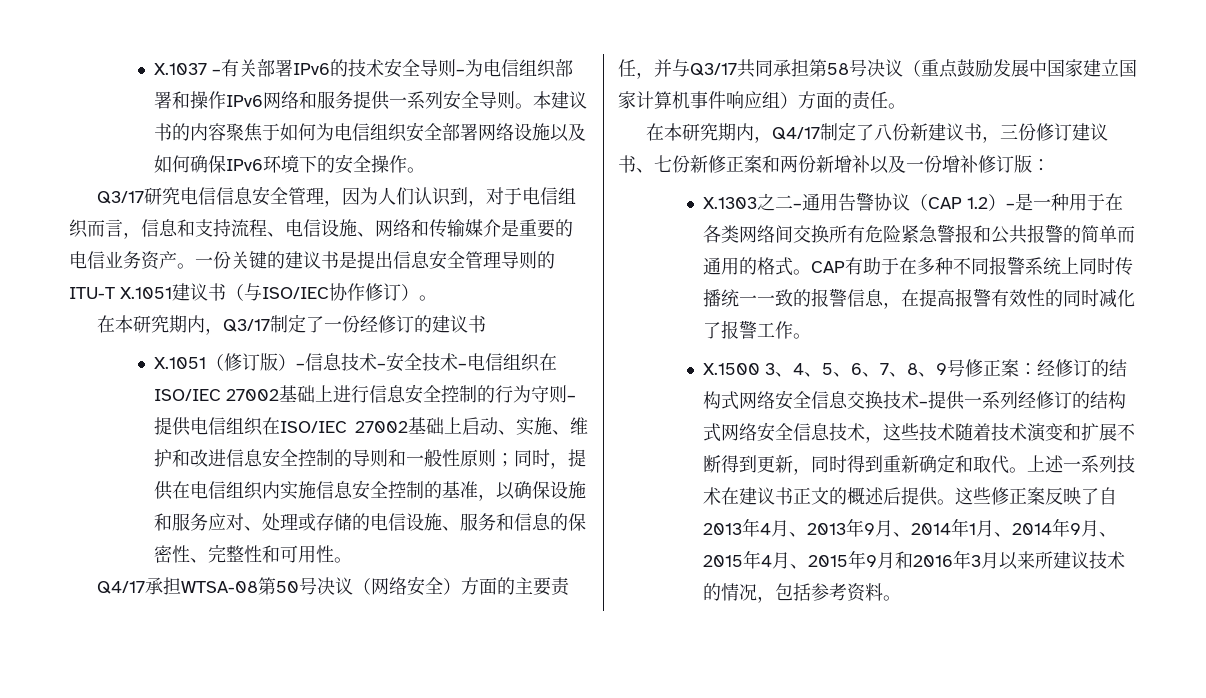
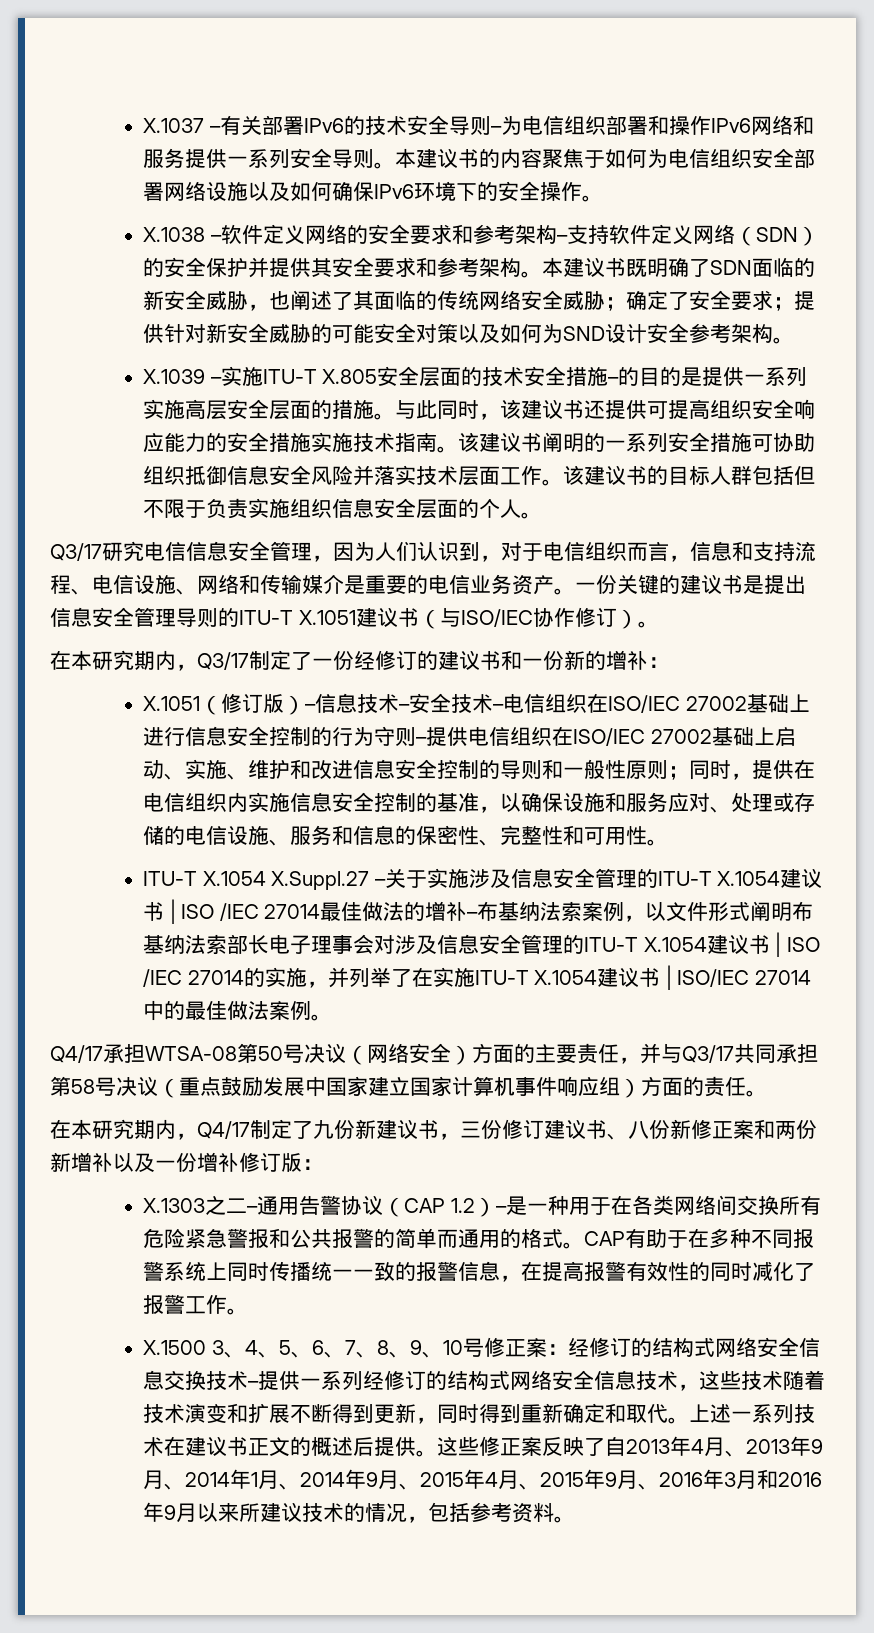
+ X.1038 –软件定义网络的安全要求和参考架构–支持软件定义网络（SDN）的安全保护并提供其安全要求和参考架构。本建议书既明确了SDN面临的新安全威胁，也阐述了其面临的传统网络安全威胁；确定了安全要求；提供针对新安全威胁的可能安全对策以及如何为SND设计安全参考架构。
+ X.1039 –实施ITU-T X.805安全层面的技术安全措施–的目的是提供一系列实施高层安全层面的措施。与此同时，该建议书还提供可提高组织安全响应能力的安全措施实施技术指南。该建议书阐明的一系列安全措施可协助组织抵御信息安全风险并落实技术层面工作。该建议书的目标人群包括但不限于负责实施组织信息安全层面的个人。
- 在本研究期内，Q3/17制定了一份经修订的建议书
+ 在本研究期内，Q3/17制定了一份经修订的建议书和一份新的增补：
+ ITU-T X.1054 X.Suppl.27 –关于实施涉及信息安全管理的ITU-T X.1054建议书 | ISO /IEC 27014最佳做法的增补–布基纳法索案例，以文件形式阐明布基纳法索部长电子理事会对涉及信息安全管理的ITU-T X.1054建议书 | ISO /IEC 27014的实施，并列举了在实施ITU-T X.1054建议书 | ISO/IEC 27014中的最佳做法案例。
- 在本研究期内，Q4/17制定了八份新建议书，三份修订建议书、七份新修正案和两份新增补以及一份增补修订版：
+ 在本研究期内，Q4/17制定了九份新建议书，三份修订建议书、八份新修正案和两份新增补以及一份增补修订版：
- X.1500 3、4、5、6、7、8、9号修正案：经修订的结构式网络安全信息交换技术–提供一系列经修订的结构式网络安全信息技术，这些技术随着技术演变和扩展不断得到更新，同时得到重新确定和取代。
+ X.1500 3、4、5、6、7、8、9、10号修正案：经修订的结构式网络安全信息交换技术–提供一系列经修订的结构式网络安全信息技术，这些技术随着技术演变和扩展不断得到更新，同时得到重新确定和取代。
- 这些修正案反映了自2013年4月、2013年9月、2014年1月、2014年9月、2015年4月、2015年9月和2016年3月以来所建议技术的情况，包括参考资料。
+ 这些修正案反映了自2013年4月、2013年9月、2014年1月、2014年9月、2015年4月、2015年9月、2016年3月和2016年9月以来所建议技术的情况，包括参考资料。

